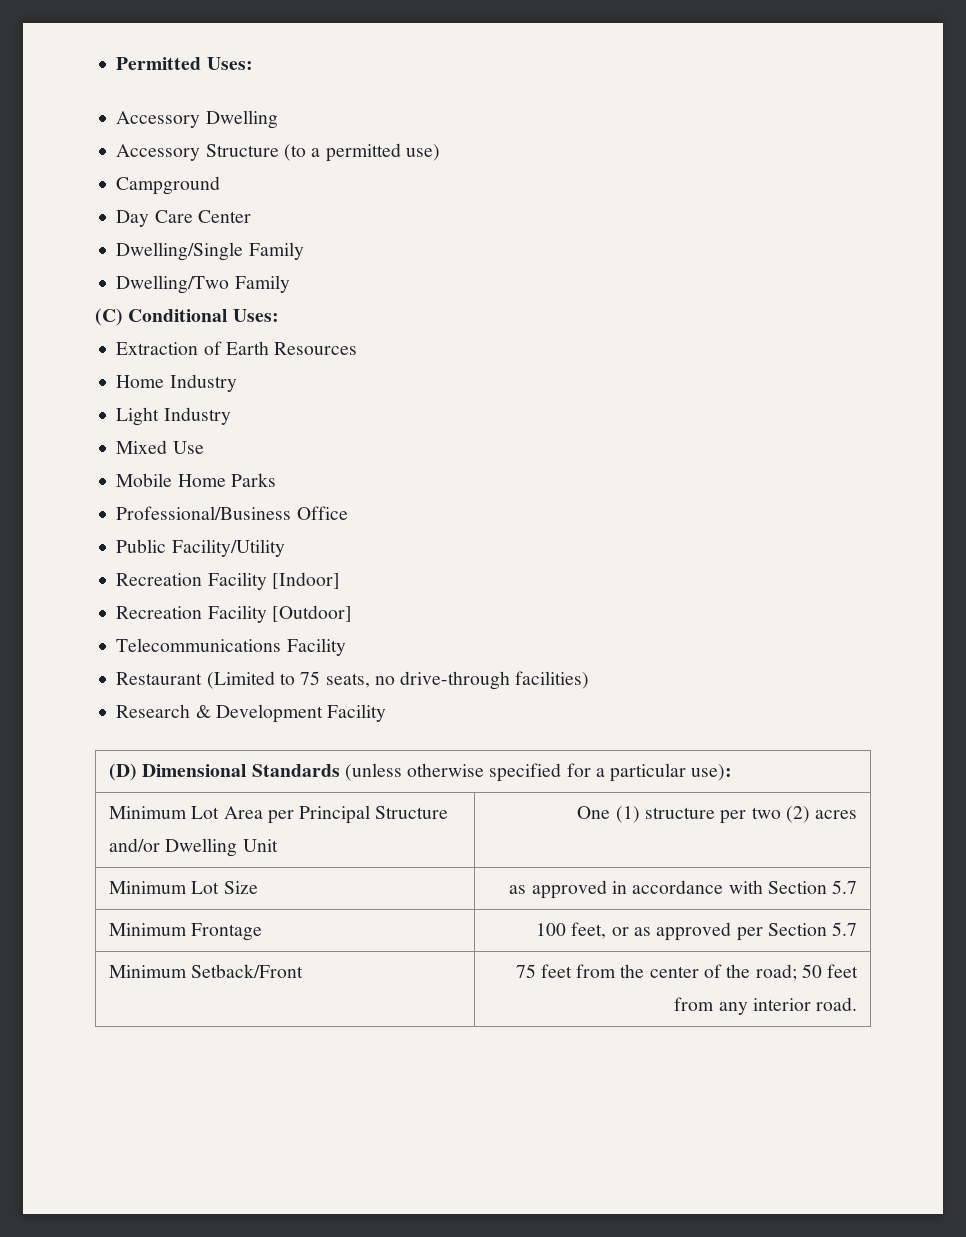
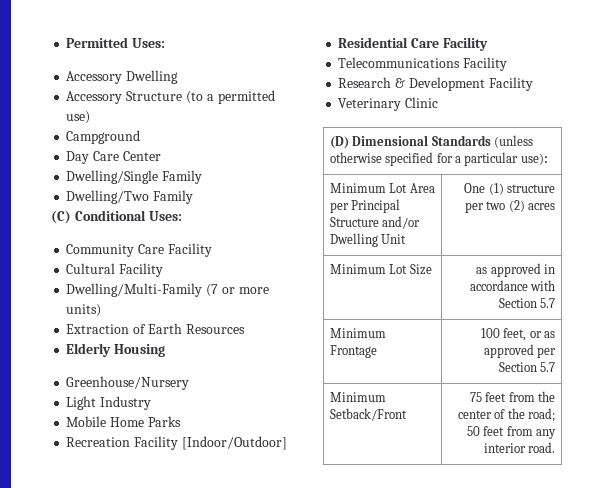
+ Community Care Facility
+ Cultural Facility
+ Dwelling/Multi-Family (7 or more units)
- Home Industry
+ Elderly Housing
+ Greenhouse/Nursery
- Mixed Use
- Professional/Business Office
- Public Facility/Utility
- Recreation Facility [Indoor]
- Recreation Facility [Outdoor]
+ Recreation Facility [Indoor/Outdoor]
+ Residential Care Facility
- Restaurant (Limited to 75 seats, no drive-through facilities)
+ Veterinary Clinic

